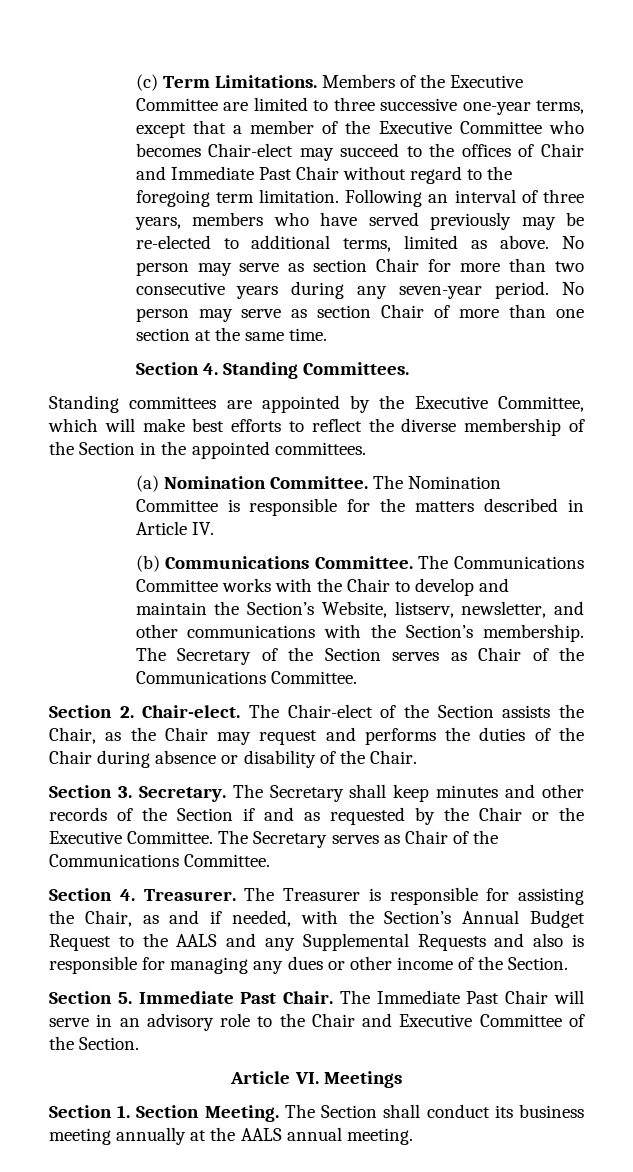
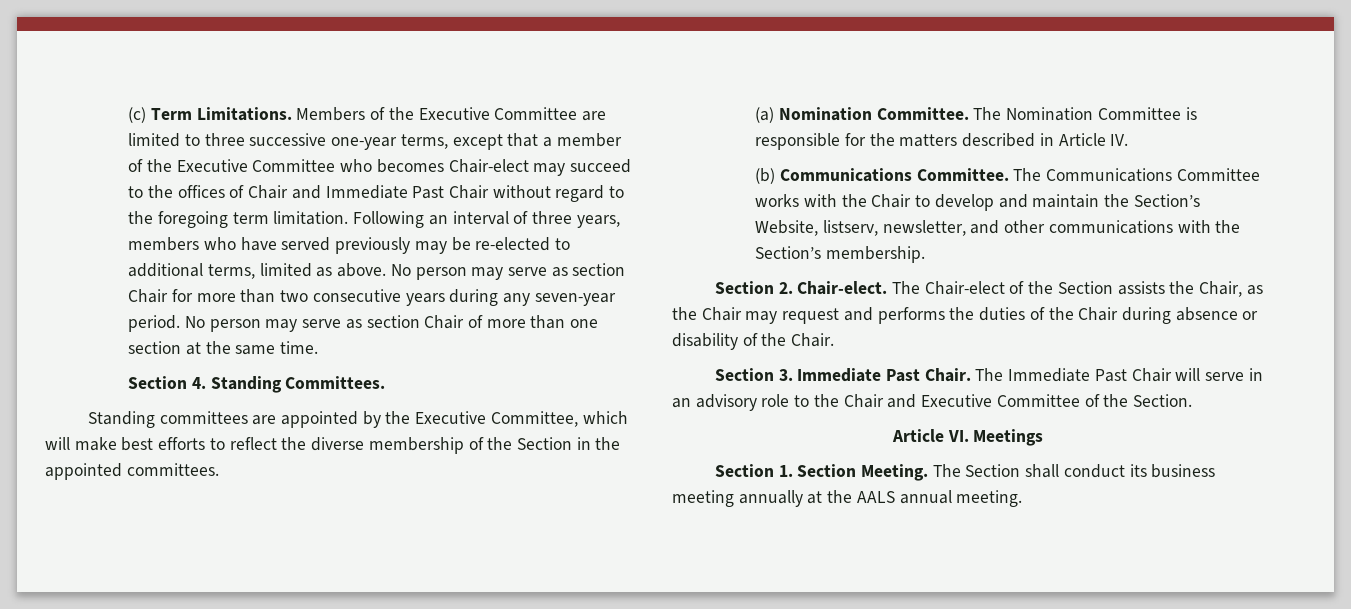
- The Secretary of the Section serves as Chair of the Communications Committee.
- Section 3. Secretary. The Secretary shall keep minutes and other records of the Section if and as requested by the Chair or the Executive Committee. The Secretary serves as Chair of the Communications Committee.
- Section 4. Treasurer. The Treasurer is responsible for assisting the Chair, as and if needed, with the Section’s Annual Budget Request to the AALS and any Supplemental Requests and also is responsible for managing any dues or other income of the Section.
- Section 5. Immediate Past Chair.
+ Section 3. Immediate Past Chair.

